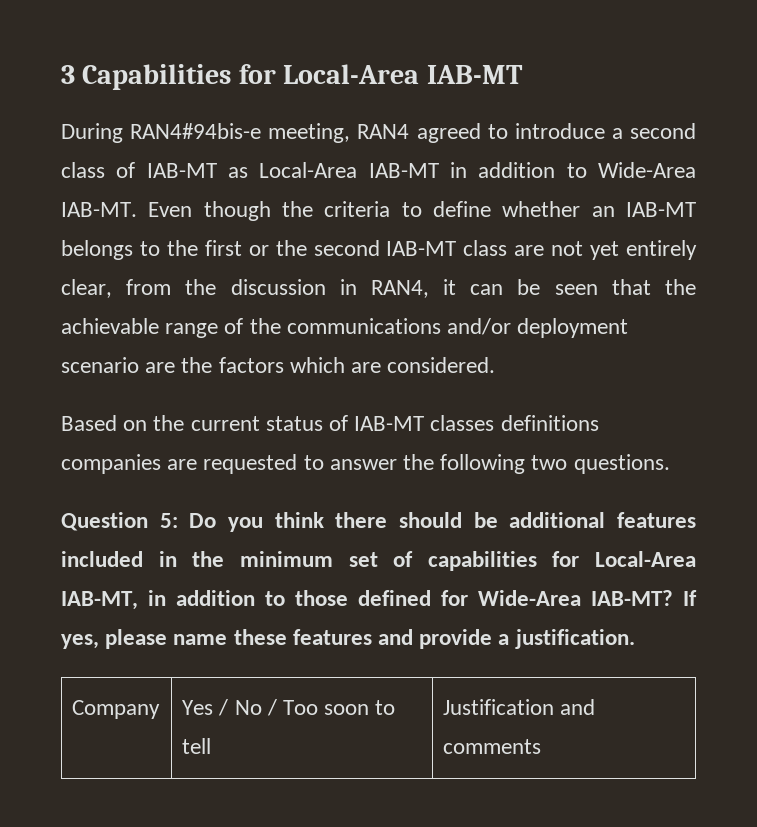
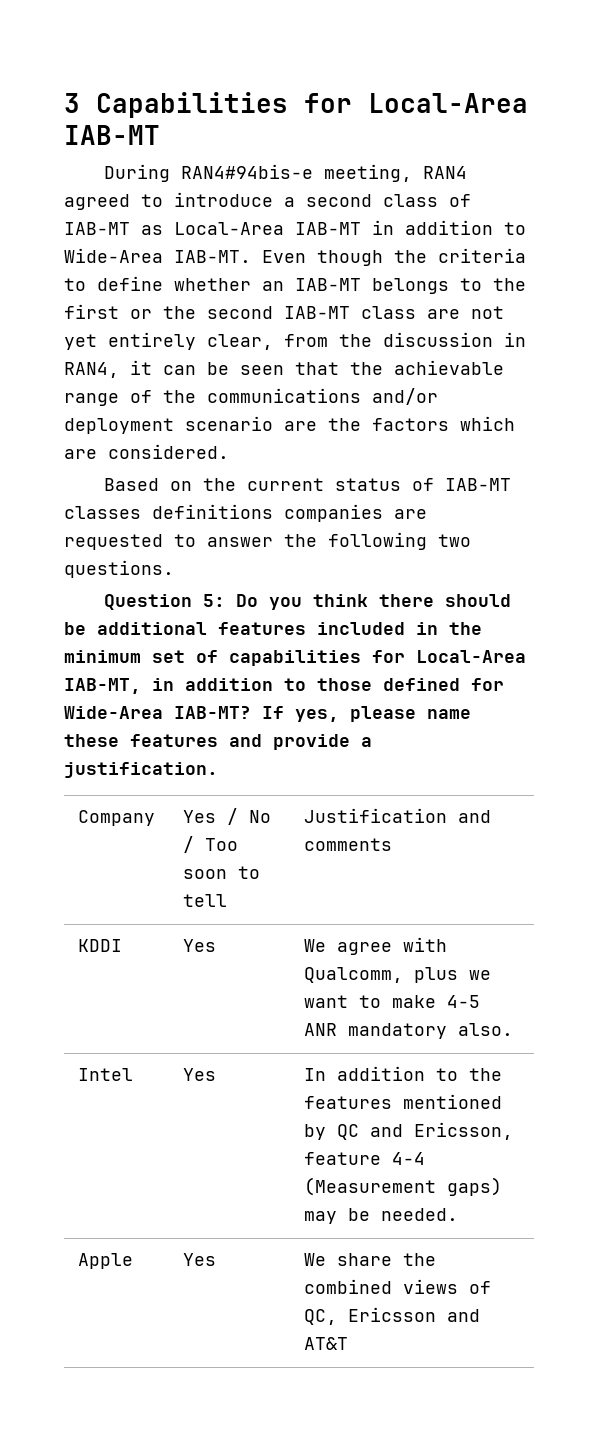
+ KDDI | Yes | We agree with Qualcomm, plus we want to make 4-5 ANR mandatory also.
+ Intel | Yes | In addition to the features mentioned by QC and Ericsson, feature 4-4 (Measurement gaps) may be needed.
+ Apple | Yes | We share the combined views of QC, Ericsson and AT&T

